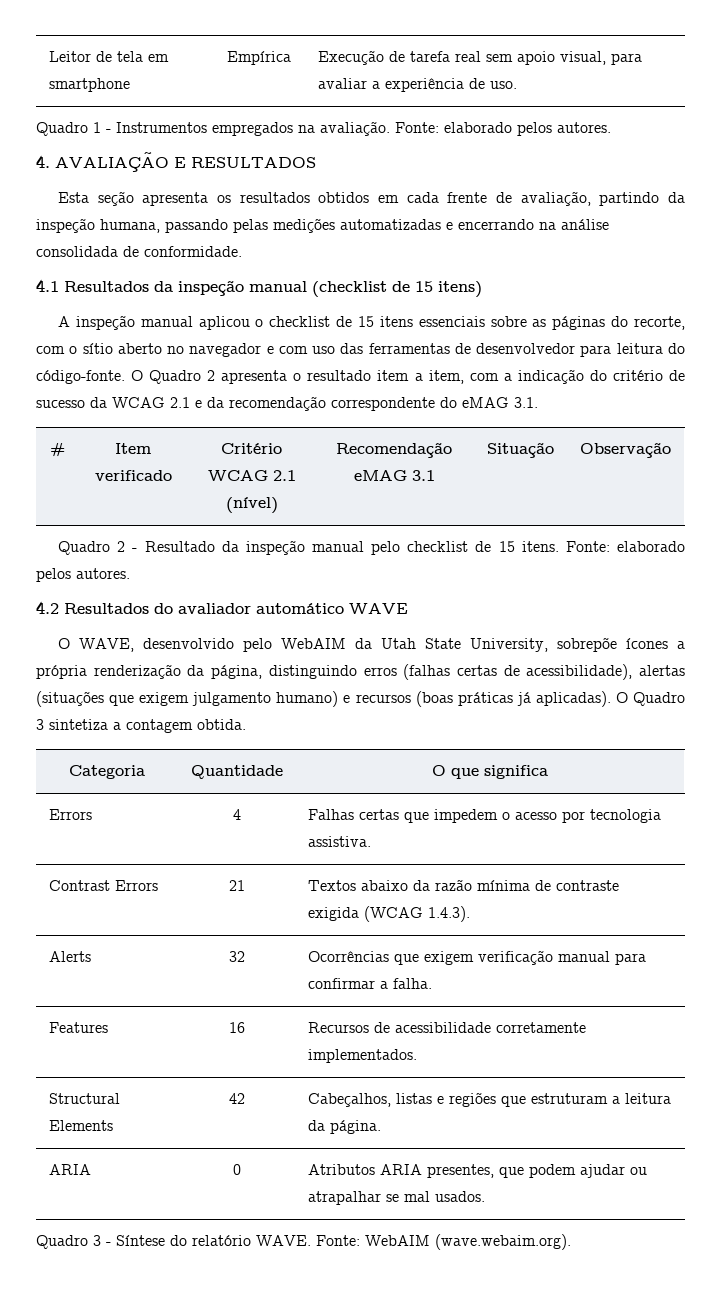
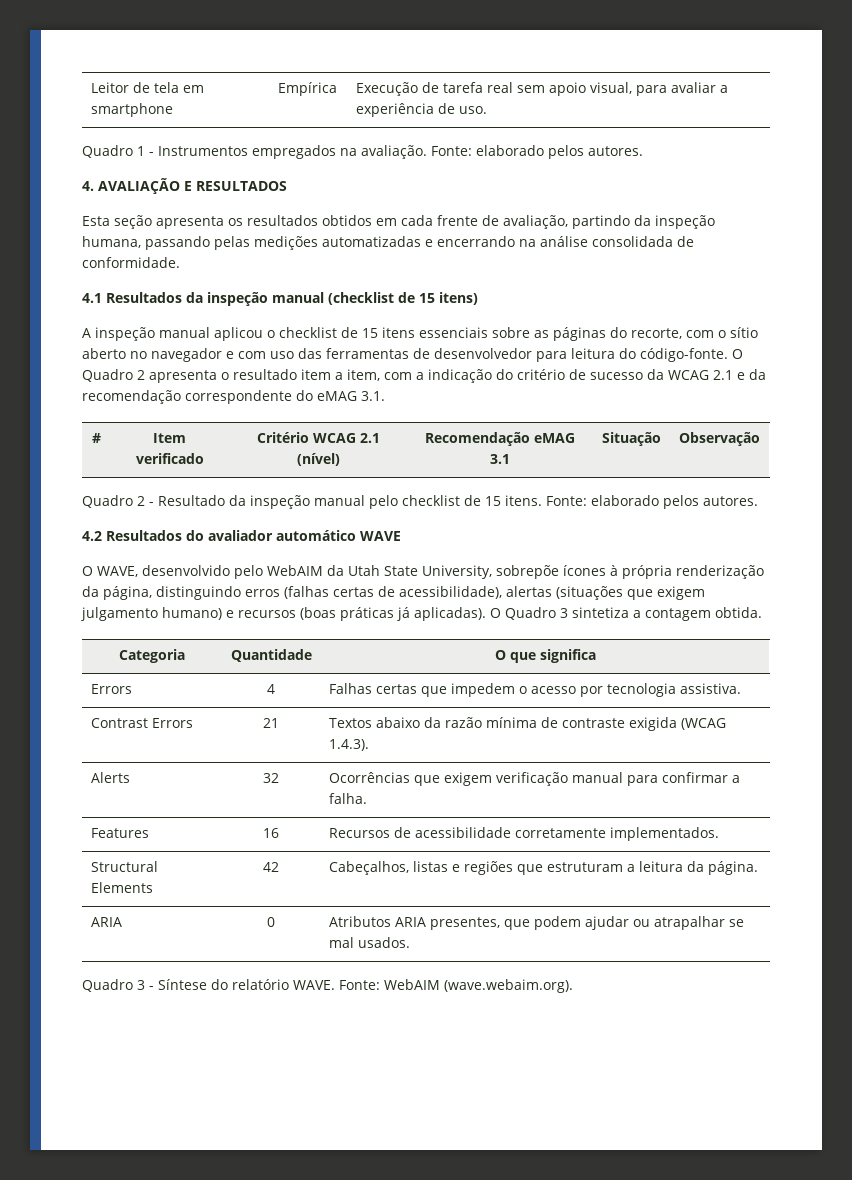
- O WAVE, desenvolvido pelo WebAIM da Utah State University, sobrepõe ícones a própria renderização da página, distinguindo erros (falhas certas de acessibilidade), alertas (situações que exigem julgamento humano) e recursos (boas práticas já aplicadas).
+ O WAVE, desenvolvido pelo WebAIM da Utah State University, sobrepõe ícones à própria renderização da página, distinguindo erros (falhas certas de acessibilidade), alertas (situações que exigem julgamento humano) e recursos (boas práticas já aplicadas).

